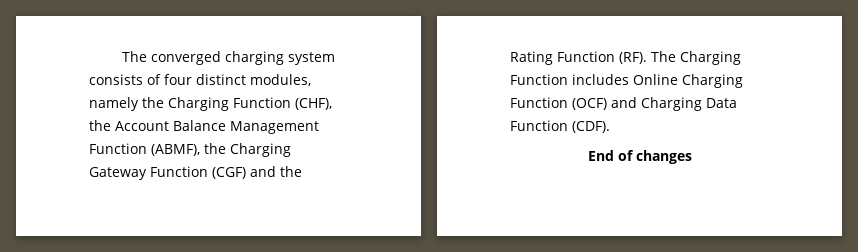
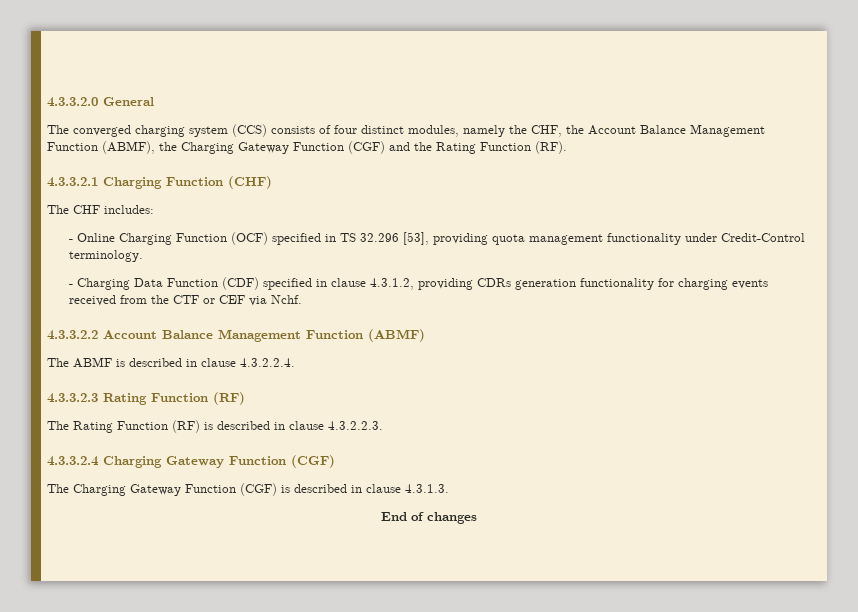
+ 4.3.3.2.0 General
- The converged charging system consists of four distinct modules, namely the Charging Function (CHF), the Account Balance Management Function (ABMF), the Charging Gateway Function (CGF) and the Rating Function (RF). The Charging Function includes Online Charging Function (OCF) and Charging Data Function (CDF).
+ The converged charging system (CCS) consists of four distinct modules, namely the CHF, the Account Balance Management Function (ABMF), the Charging Gateway Function (CGF) and the Rating Function (RF).
+ 4.3.3.2.1 Charging Function (CHF)
+ The CHF includes:
+ - Online Charging Function (OCF) specified in TS 32.296 [53], providing quota management functionality under Credit-Control terminology.
+ - Charging Data Function (CDF) specified in clause 4.3.1.2, providing CDRs generation functionality for charging events received from the CTF or CEF via Nchf.
+ 4.3.3.2.2 Account Balance Management Function (ABMF)
+ The ABMF is described in clause 4.3.2.2.4.
+ 4.3.3.2.3 Rating Function (RF)
+ The Rating Function (RF) is described in clause 4.3.2.2.3.
+ 4.3.3.2.4 Charging Gateway Function (CGF)
+ The Charging Gateway Function (CGF) is described in clause 4.3.1.3.

